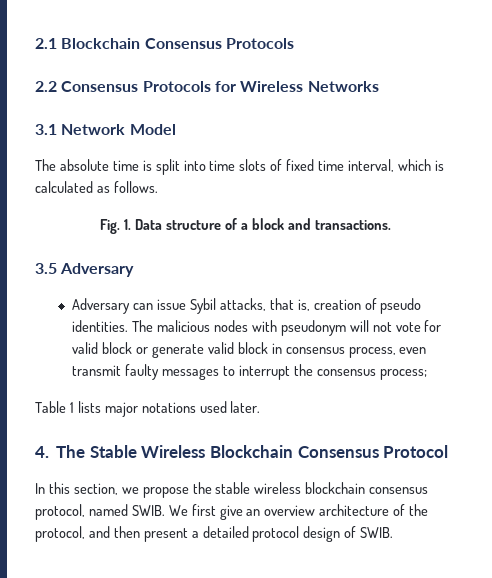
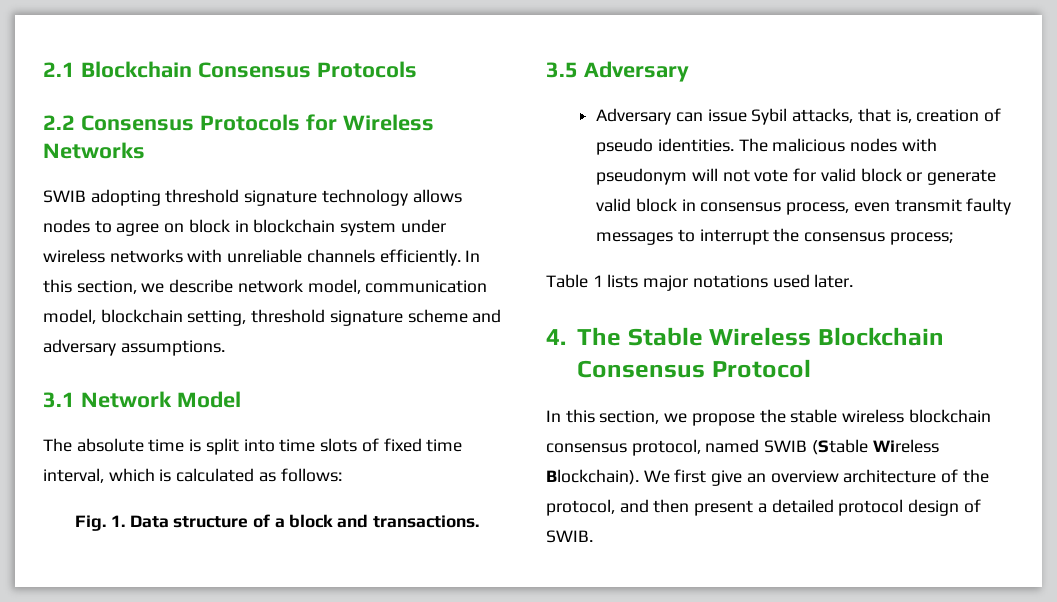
+ SWIB adopting threshold signature technology allows nodes to agree on block in blockchain system under wireless networks with unreliable channels efficiently. In this section, we describe network model, communication model, blockchain setting, threshold signature scheme and adversary assumptions.
- The absolute time is split into time slots of fixed time interval, which is calculated as follows.
+ The absolute time is split into time slots of fixed time interval, which is calculated as follows:
- In this section, we propose the stable wireless blockchain consensus protocol, named SWIB.
+ In this section, we propose the stable wireless blockchain consensus protocol, named SWIB (Stable Wireless Blockchain).

